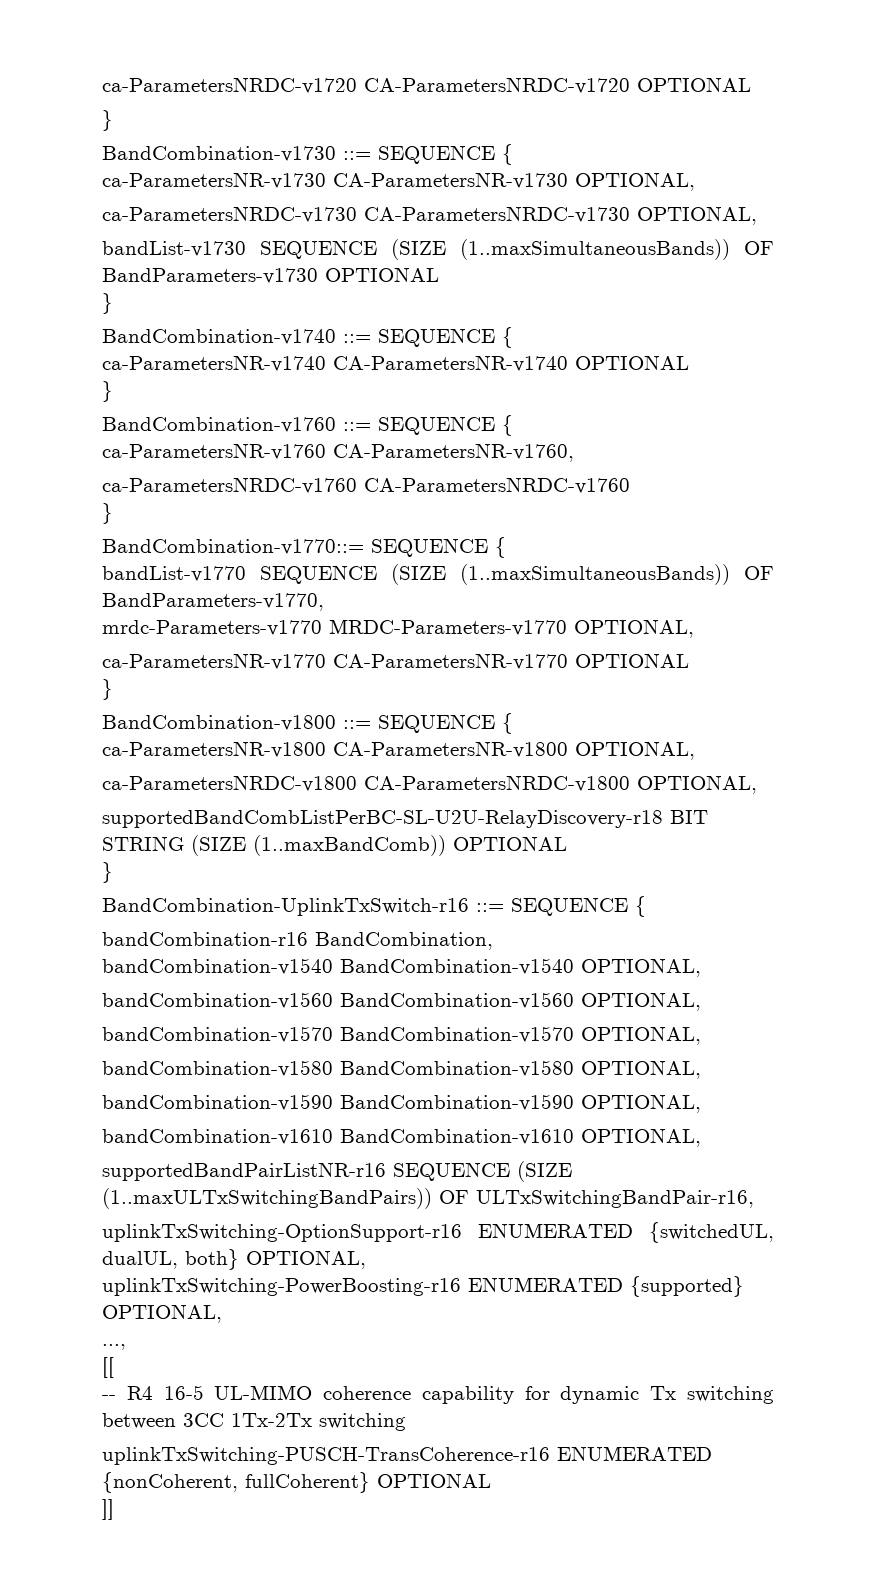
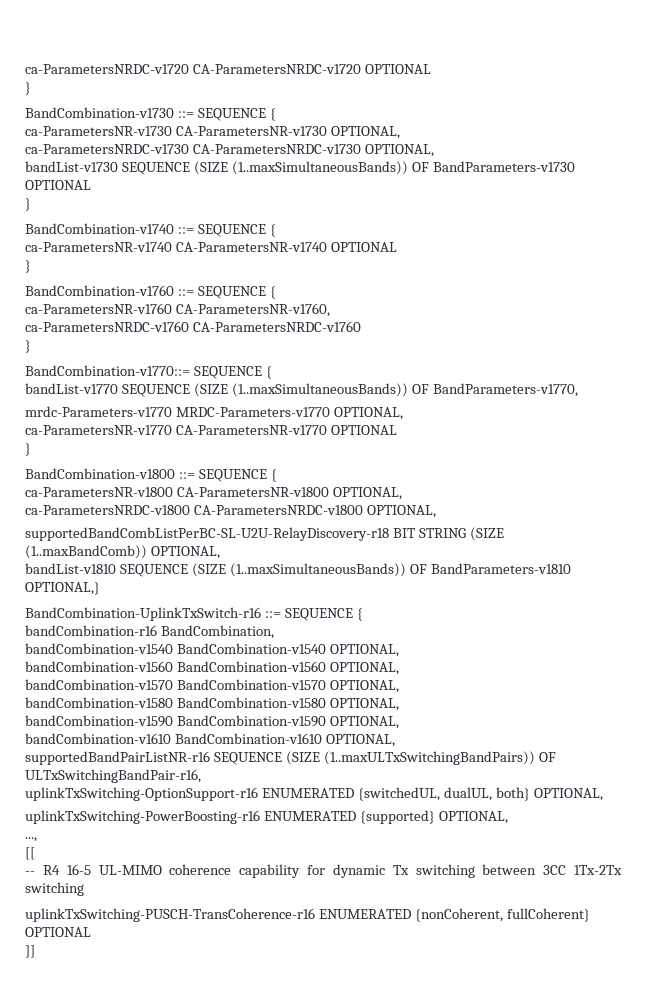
- supportedBandCombListPerBC-SL-U2U-RelayDiscovery-r18 BIT STRING (SIZE (1..maxBandComb)) OPTIONAL
- }
+ supportedBandCombListPerBC-SL-U2U-RelayDiscovery-r18 BIT STRING (SIZE (1..maxBandComb)) OPTIONAL,
+ bandList-v1810 SEQUENCE (SIZE (1..maxSimultaneousBands)) OF BandParameters-v1810 OPTIONAL,}

